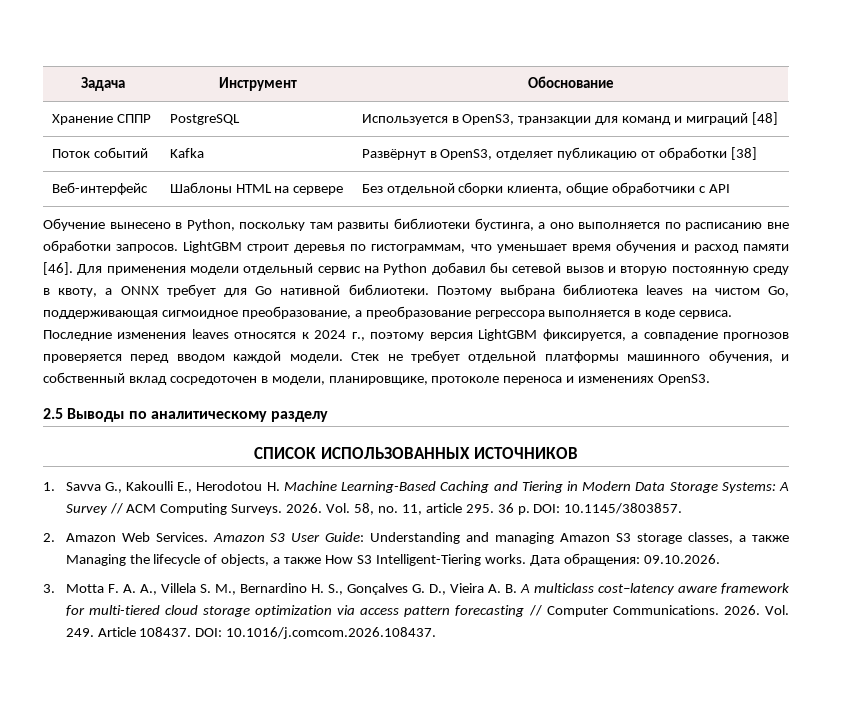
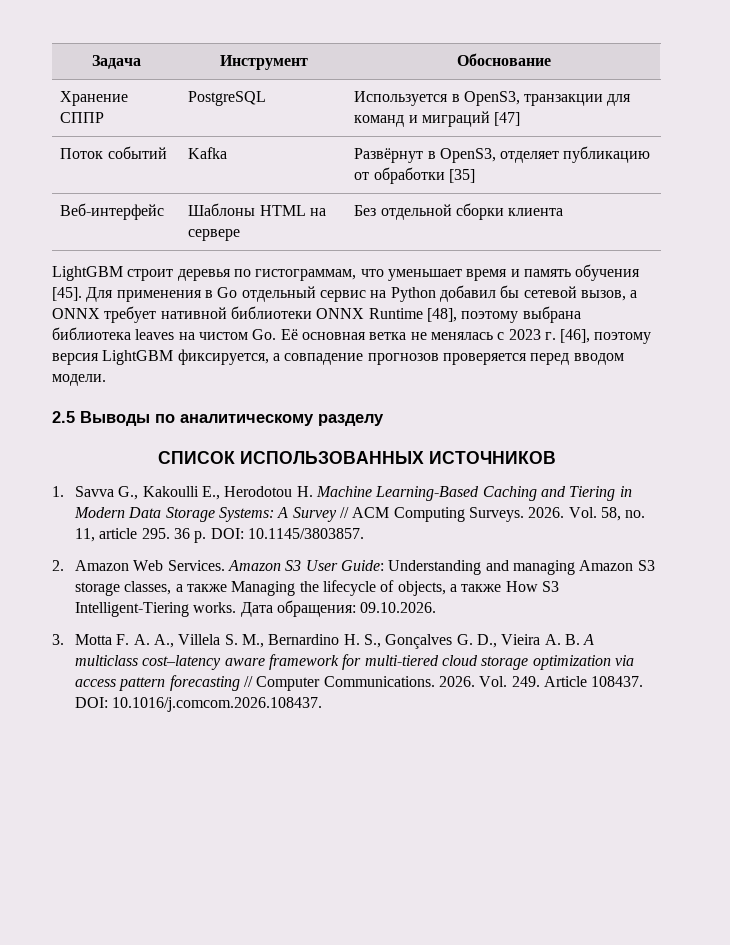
- Хранение СППР | PostgreSQL | Используется в OpenS3, транзакции для команд и миграций [48]
+ Хранение СППР | PostgreSQL | Используется в OpenS3, транзакции для команд и миграций [47]
- Поток событий | Kafka | Развёрнут в OpenS3, отделяет публикацию от обработки [38]
+ Поток событий | Kafka | Развёрнут в OpenS3, отделяет публикацию от обработки [35]
- Веб-интерфейс | Шаблоны HTML на сервере | Без отдельной сборки клиента, общие обработчики с API
- Обучение вынесено в Python, поскольку там развиты библиотеки бустинга, а оно выполняется по расписанию вне обработки запросов. LightGBM строит деревья по гистограммам, что уменьшает время обучения и расход памяти [46]. Для применения модели отдельный сервис на Python добавил бы сетевой вызов и вторую постоянную среду в квоту, а ONNX требует для Go нативной библиотеки. Поэтому выбрана библиотека leaves на чистом Go, поддерживающая сигмоидное преобразование, а преобразование регрессора выполняется в коде сервиса. Последние изменения leaves относятся к 2024 г., поэтому версия LightGBM фиксируется, а совпадение прогнозов проверяется перед вводом каждой модели. Стек не требует отдельной платформы машинного обучения, и собственный вклад сосредоточен в модели, планировщике, протоколе переноса и изменениях OpenS3.
+ Веб-интерфейс | Шаблоны HTML на сервере | Без отдельной сборки клиента
+ LightGBM строит деревья по гистограммам, что уменьшает время и память обучения [45]. Для применения в Go отдельный сервис на Python добавил бы сетевой вызов, а ONNX требует нативной библиотеки ONNX Runtime [48], поэтому выбрана библиотека leaves на чистом Go. Её основная ветка не менялась с 2023 г. [46], поэтому версия LightGBM фиксируется, а совпадение прогнозов проверяется перед вводом модели.

